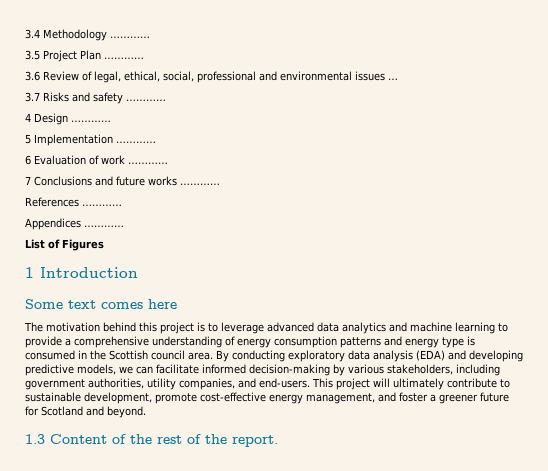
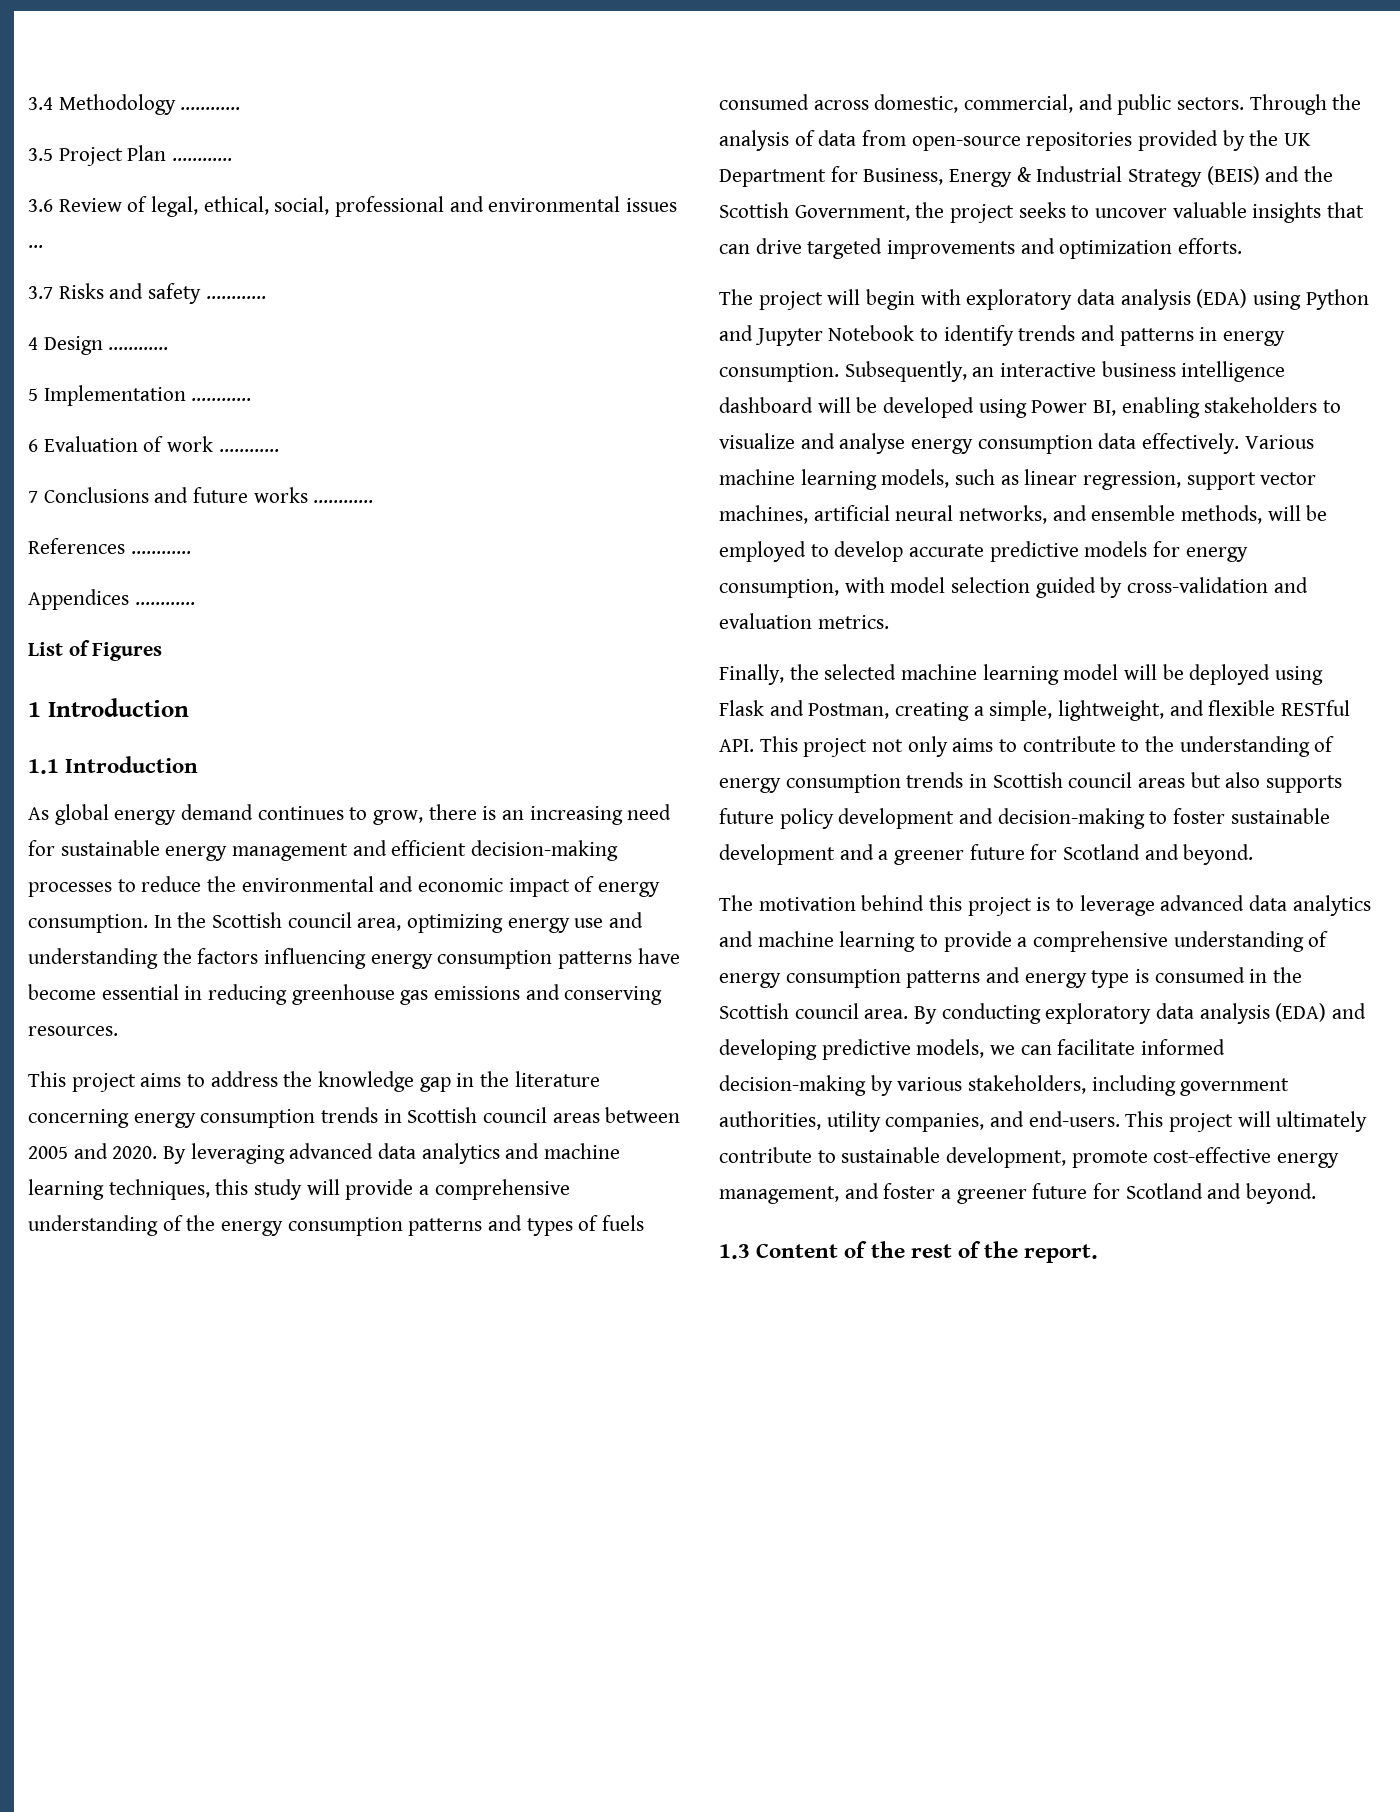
- Some text comes here
+ 1.1 Introduction
+ As global energy demand continues to grow, there is an increasing need for sustainable energy management and efficient decision-making processes to reduce the environmental and economic impact of energy consumption. In the Scottish council area, optimizing energy use and understanding the factors influencing energy consumption patterns have become essential in reducing greenhouse gas emissions and conserving resources.
+ This project aims to address the knowledge gap in the literature concerning energy consumption trends in Scottish council areas between 2005 and 2020. By leveraging advanced data analytics and machine learning techniques, this study will provide a comprehensive understanding of the energy consumption patterns and types of fuels consumed across domestic, commercial, and public sectors. Through the analysis of data from open-source repositories provided by the UK Department for Business, Energy & Industrial Strategy (BEIS) and the Scottish Government, the project seeks to uncover valuable insights that can drive targeted improvements and optimization efforts.
+ The project will begin with exploratory data analysis (EDA) using Python and Jupyter Notebook to identify trends and patterns in energy consumption. Subsequently, an interactive business intelligence dashboard will be developed using Power BI, enabling stakeholders to visualize and analyse energy consumption data effectively. Various machine learning models, such as linear regression, support vector machines, artificial neural networks, and ensemble methods, will be employed to develop accurate predictive models for energy consumption, with model selection guided by cross-validation and evaluation metrics.
+ Finally, the selected machine learning model will be deployed using Flask and Postman, creating a simple, lightweight, and flexible RESTful API. This project not only aims to contribute to the understanding of energy consumption trends in Scottish council areas but also supports future policy development and decision-making to foster sustainable development and a greener future for Scotland and beyond.

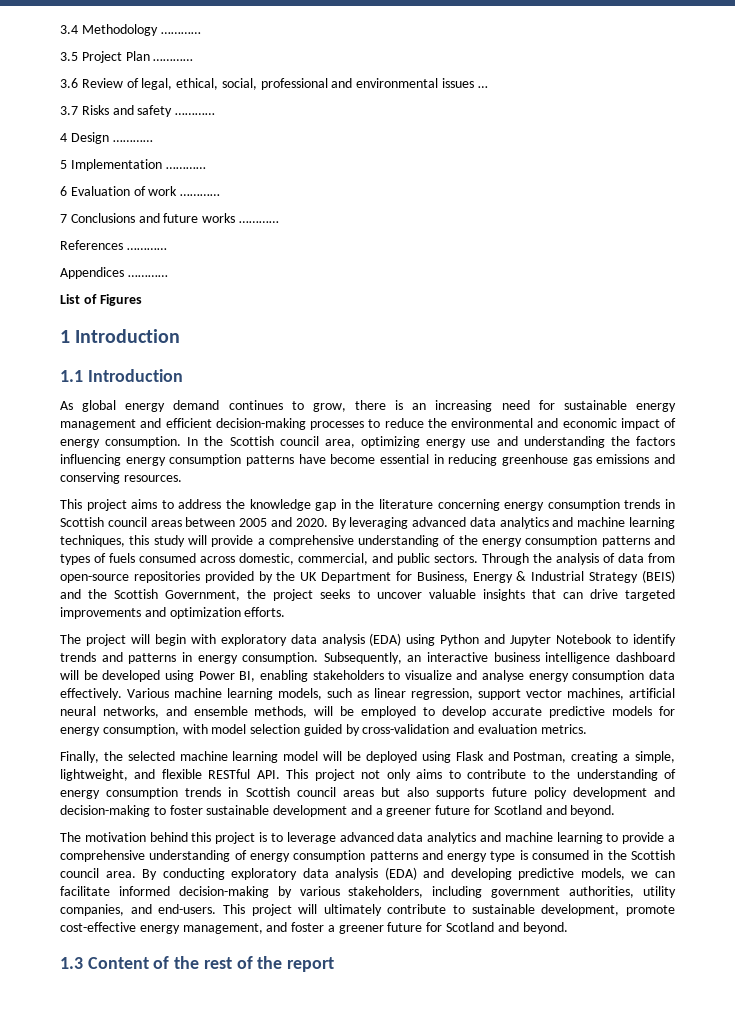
- 1.3 Content of the rest of the report.
+ 1.3 Content of the rest of the report

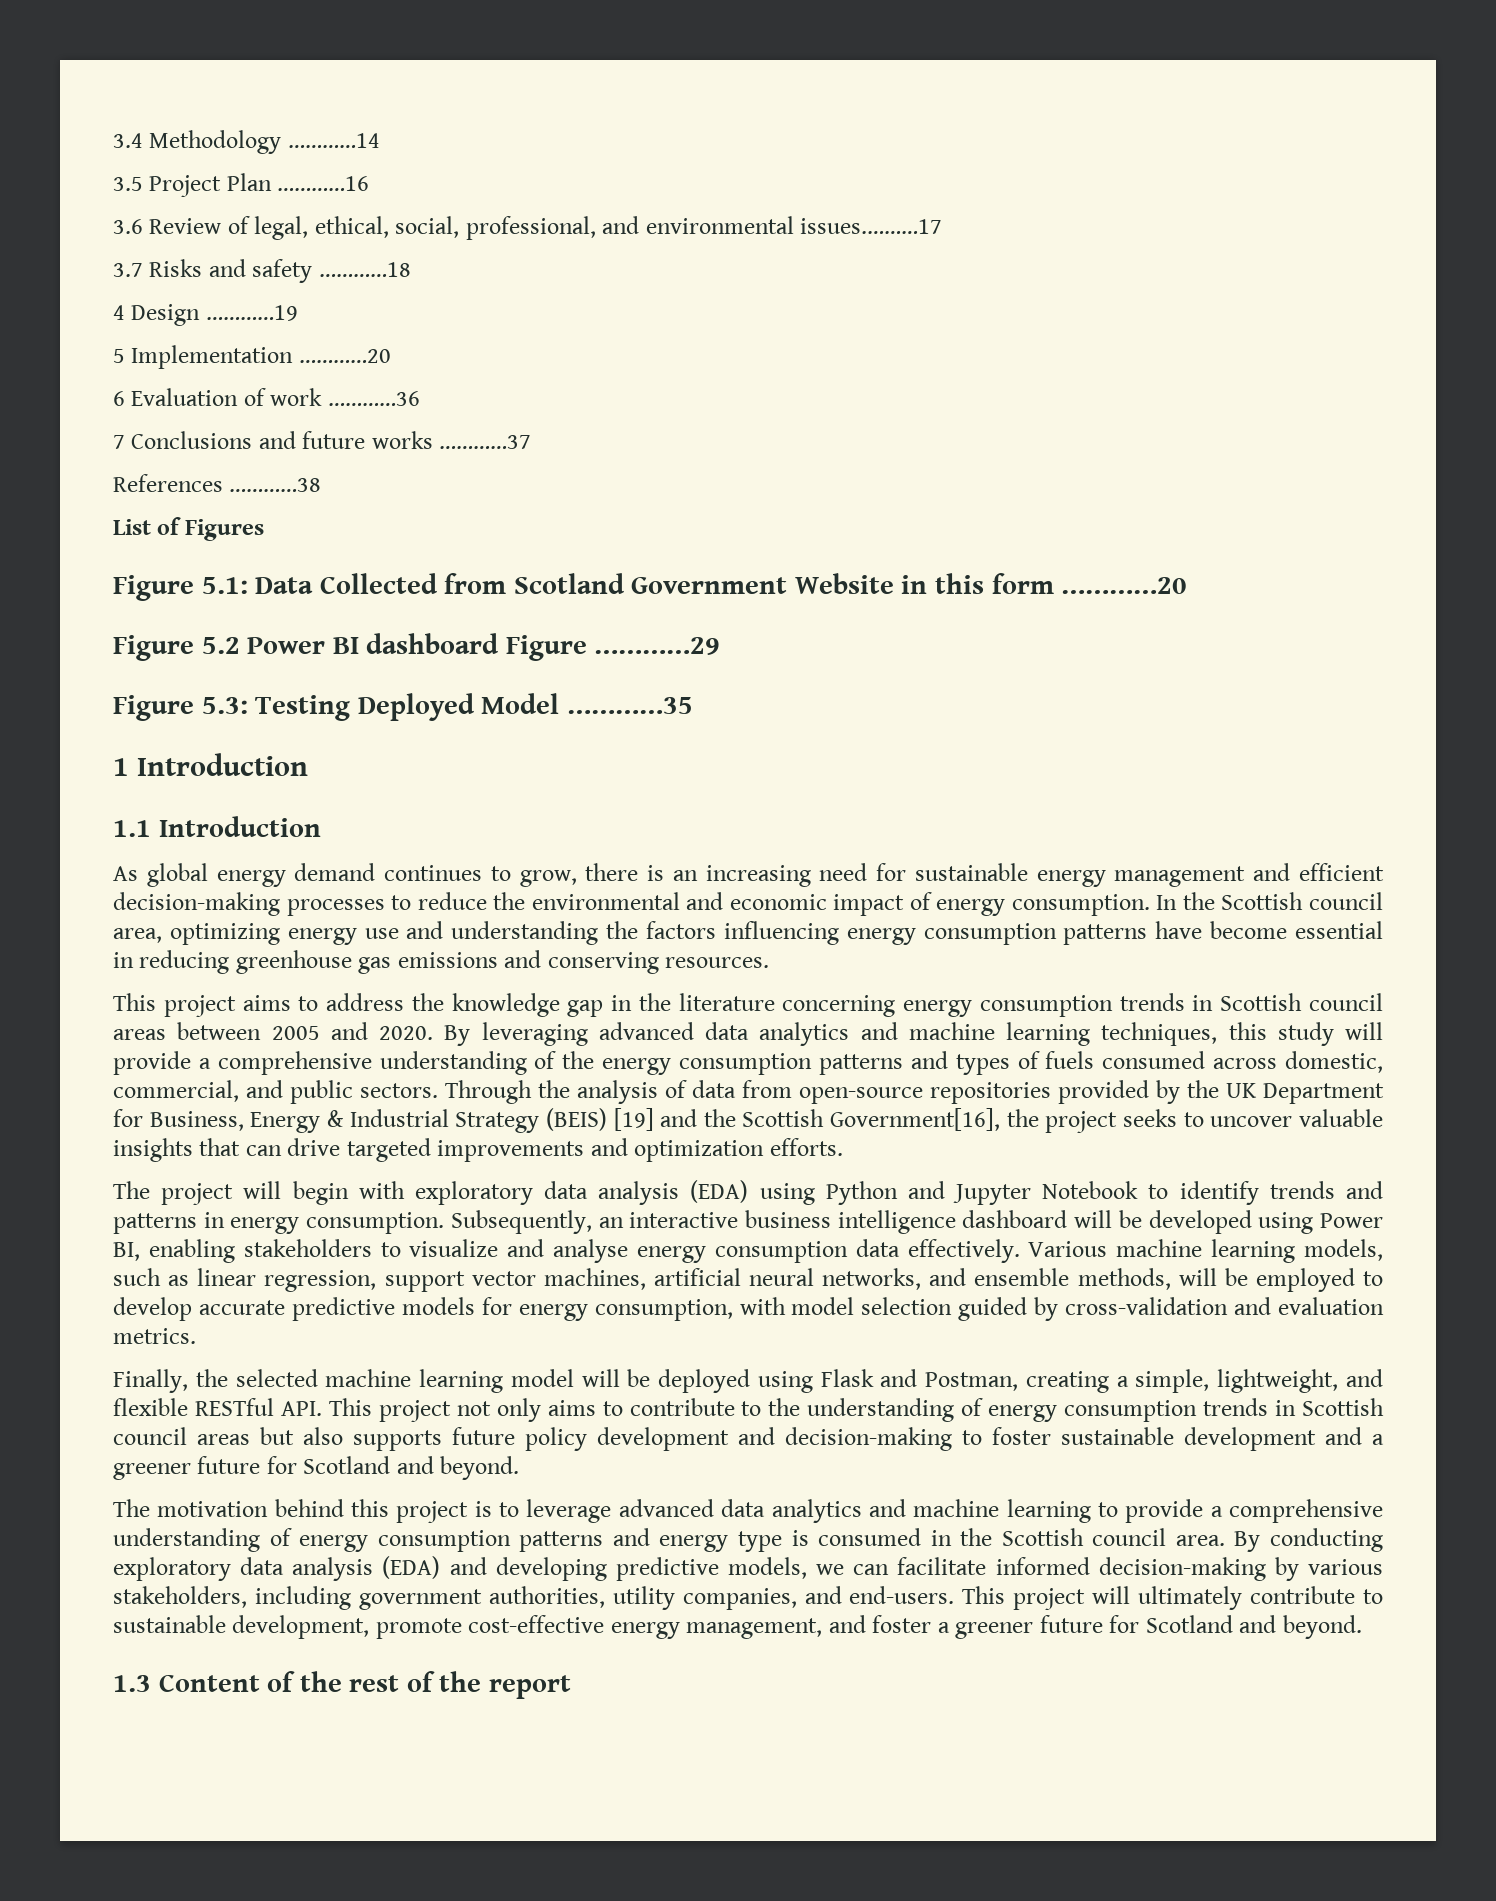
- 3.4 Methodology …………
+ 3.4 Methodology …………14
- 3.5 Project Plan …………
+ 3.5 Project Plan …………16
- 3.6 Review of legal, ethical, social, professional and environmental issues …
+ 3.6 Review of legal, ethical, social, professional, and environmental issues.………17
- 3.7 Risks and safety …………
+ 3.7 Risks and safety …………18
- 4 Design …………
+ 4 Design …………19
- 5 Implementation …………
+ 5 Implementation …………20
- 6 Evaluation of work …………
+ 6 Evaluation of work …………36
- 7 Conclusions and future works …………
+ 7 Conclusions and future works …………37
- References …………
- Appendices …………
+ References …………38
+ Figure 5.1: Data Collected from Scotland Government Website in this form …………20
+ Figure 5.2 Power BI dashboard Figure …………29
+ Figure 5.3: Testing Deployed Model …………35
- Through the analysis of data from open-source repositories provided by the UK Department for Business, Energy & Industrial Strategy (BEIS) and the Scottish Government, the project seeks to uncover valuable insights that can drive targeted improvements and optimization efforts.
+ Through the analysis of data from open-source repositories provided by the UK Department for Business, Energy & Industrial Strategy (BEIS) [19] and the Scottish Government[16], the project seeks to uncover valuable insights that can drive targeted improvements and optimization efforts.

